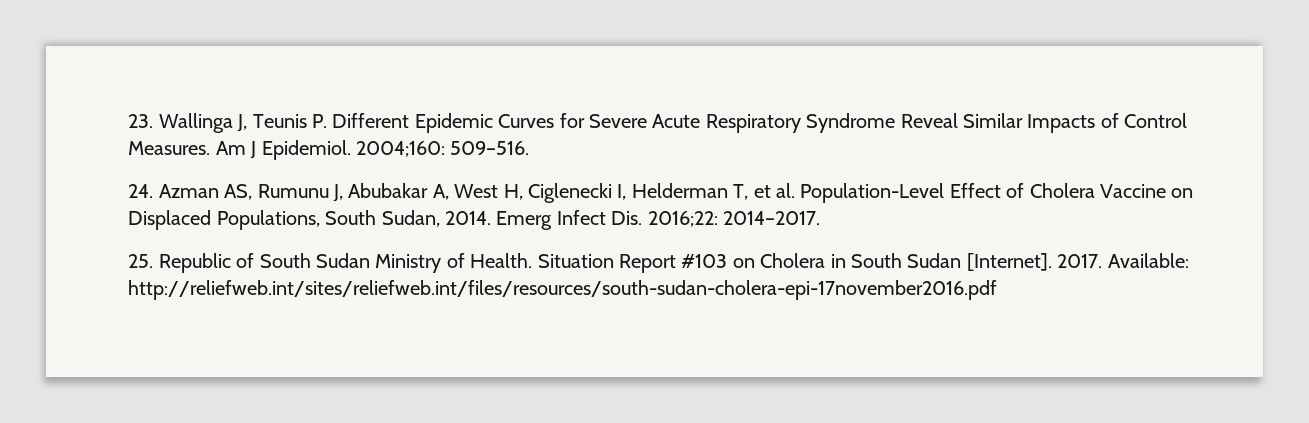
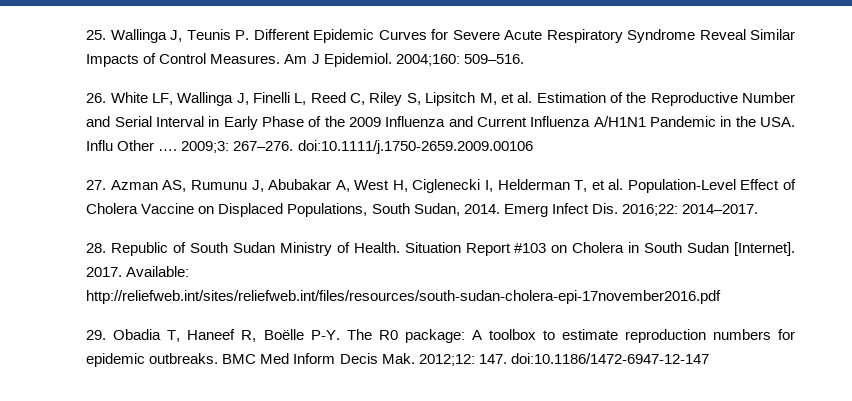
- 23. Wallinga J, Teunis P. Different Epidemic Curves for Severe Acute Respiratory Syndrome Reveal Similar Impacts of Control Measures.
+ 25. Wallinga J, Teunis P. Different Epidemic Curves for Severe Acute Respiratory Syndrome Reveal Similar Impacts of Control Measures.
- 24. Azman AS, Rumunu J, Abubakar A, West H, Ciglenecki I, Helderman T, et al. Population-Level Effect of Cholera Vaccine on Displaced Populations, South Sudan, 2014.
+ 26. White LF, Wallinga J, Finelli L, Reed C, Riley S, Lipsitch M, et al. Estimation of the Reproductive Number and Serial Interval in Early Phase of the 2009 Influenza and Current Influenza A/H1N1 Pandemic in the USA. Influ Other …. 2009;3: 267–276. doi:10.1111/j.1750-2659.2009.00106
+ 27. Azman AS, Rumunu J, Abubakar A, West H, Ciglenecki I, Helderman T, et al. Population-Level Effect of Cholera Vaccine on Displaced Populations, South Sudan, 2014.
- 25. Republic of South Sudan Ministry of Health.
+ 28. Republic of South Sudan Ministry of Health.
+ 29. Obadia T, Haneef R, Boëlle P-Y. The R0 package: A toolbox to estimate reproduction numbers for epidemic outbreaks. BMC Med Inform Decis Mak. 2012;12: 147. doi:10.1186/1472-6947-12-147

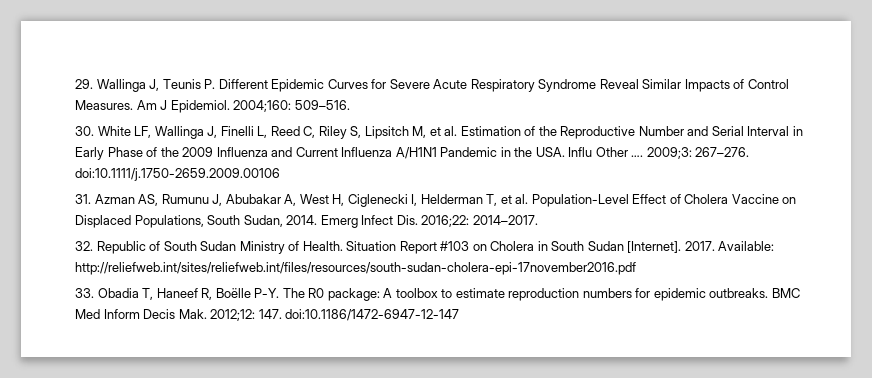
- 25. Wallinga J, Teunis P. Different Epidemic Curves for Severe Acute Respiratory Syndrome Reveal Similar Impacts of Control Measures.
+ 29. Wallinga J, Teunis P. Different Epidemic Curves for Severe Acute Respiratory Syndrome Reveal Similar Impacts of Control Measures.
- 26. White LF, Wallinga J, Finelli L, Reed C, Riley S, Lipsitch M, et al. Estimation of the Reproductive Number and Serial Interval in Early Phase of the 2009 Influenza and Current Influenza A/H1N1 Pandemic in the USA. Influ Other ….
+ 30. White LF, Wallinga J, Finelli L, Reed C, Riley S, Lipsitch M, et al. Estimation of the Reproductive Number and Serial Interval in Early Phase of the 2009 Influenza and Current Influenza A/H1N1 Pandemic in the USA. Influ Other ….
- 27. Azman AS, Rumunu J, Abubakar A, West H, Ciglenecki I, Helderman T, et al. Population-Level Effect of Cholera Vaccine on Displaced Populations, South Sudan, 2014.
+ 31. Azman AS, Rumunu J, Abubakar A, West H, Ciglenecki I, Helderman T, et al. Population-Level Effect of Cholera Vaccine on Displaced Populations, South Sudan, 2014.
- 28. Republic of South Sudan Ministry of Health.
+ 32. Republic of South Sudan Ministry of Health.
- 29. Obadia T, Haneef R, Boëlle P-Y. The R0 package: A toolbox to estimate reproduction numbers for epidemic outbreaks.
+ 33. Obadia T, Haneef R, Boëlle P-Y. The R0 package: A toolbox to estimate reproduction numbers for epidemic outbreaks.

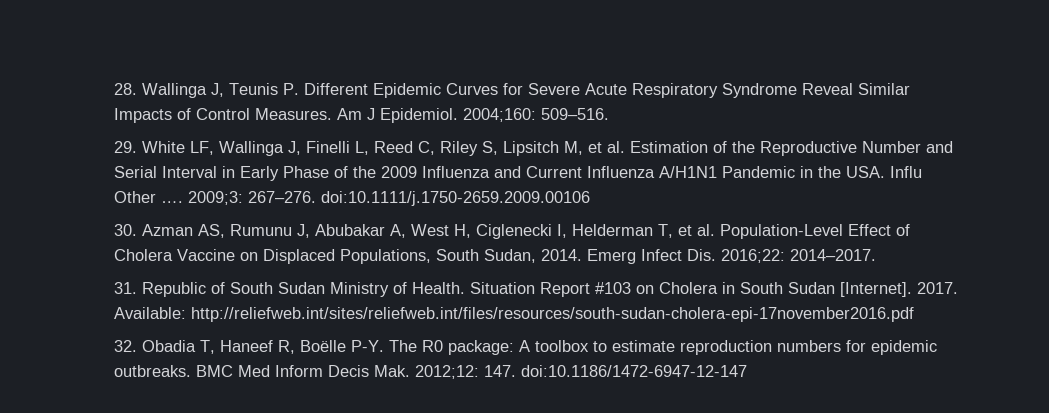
- 29. Wallinga J, Teunis P. Different Epidemic Curves for Severe Acute Respiratory Syndrome Reveal Similar Impacts of Control Measures.
+ 28. Wallinga J, Teunis P. Different Epidemic Curves for Severe Acute Respiratory Syndrome Reveal Similar Impacts of Control Measures.
- 30. White LF, Wallinga J, Finelli L, Reed C, Riley S, Lipsitch M, et al. Estimation of the Reproductive Number and Serial Interval in Early Phase of the 2009 Influenza and Current Influenza A/H1N1 Pandemic in the USA. Influ Other ….
+ 29. White LF, Wallinga J, Finelli L, Reed C, Riley S, Lipsitch M, et al. Estimation of the Reproductive Number and Serial Interval in Early Phase of the 2009 Influenza and Current Influenza A/H1N1 Pandemic in the USA. Influ Other ….
- 31. Azman AS, Rumunu J, Abubakar A, West H, Ciglenecki I, Helderman T, et al. Population-Level Effect of Cholera Vaccine on Displaced Populations, South Sudan, 2014.
+ 30. Azman AS, Rumunu J, Abubakar A, West H, Ciglenecki I, Helderman T, et al. Population-Level Effect of Cholera Vaccine on Displaced Populations, South Sudan, 2014.
- 32. Republic of South Sudan Ministry of Health.
+ 31. Republic of South Sudan Ministry of Health.
- 33. Obadia T, Haneef R, Boëlle P-Y. The R0 package: A toolbox to estimate reproduction numbers for epidemic outbreaks.
+ 32. Obadia T, Haneef R, Boëlle P-Y. The R0 package: A toolbox to estimate reproduction numbers for epidemic outbreaks.

